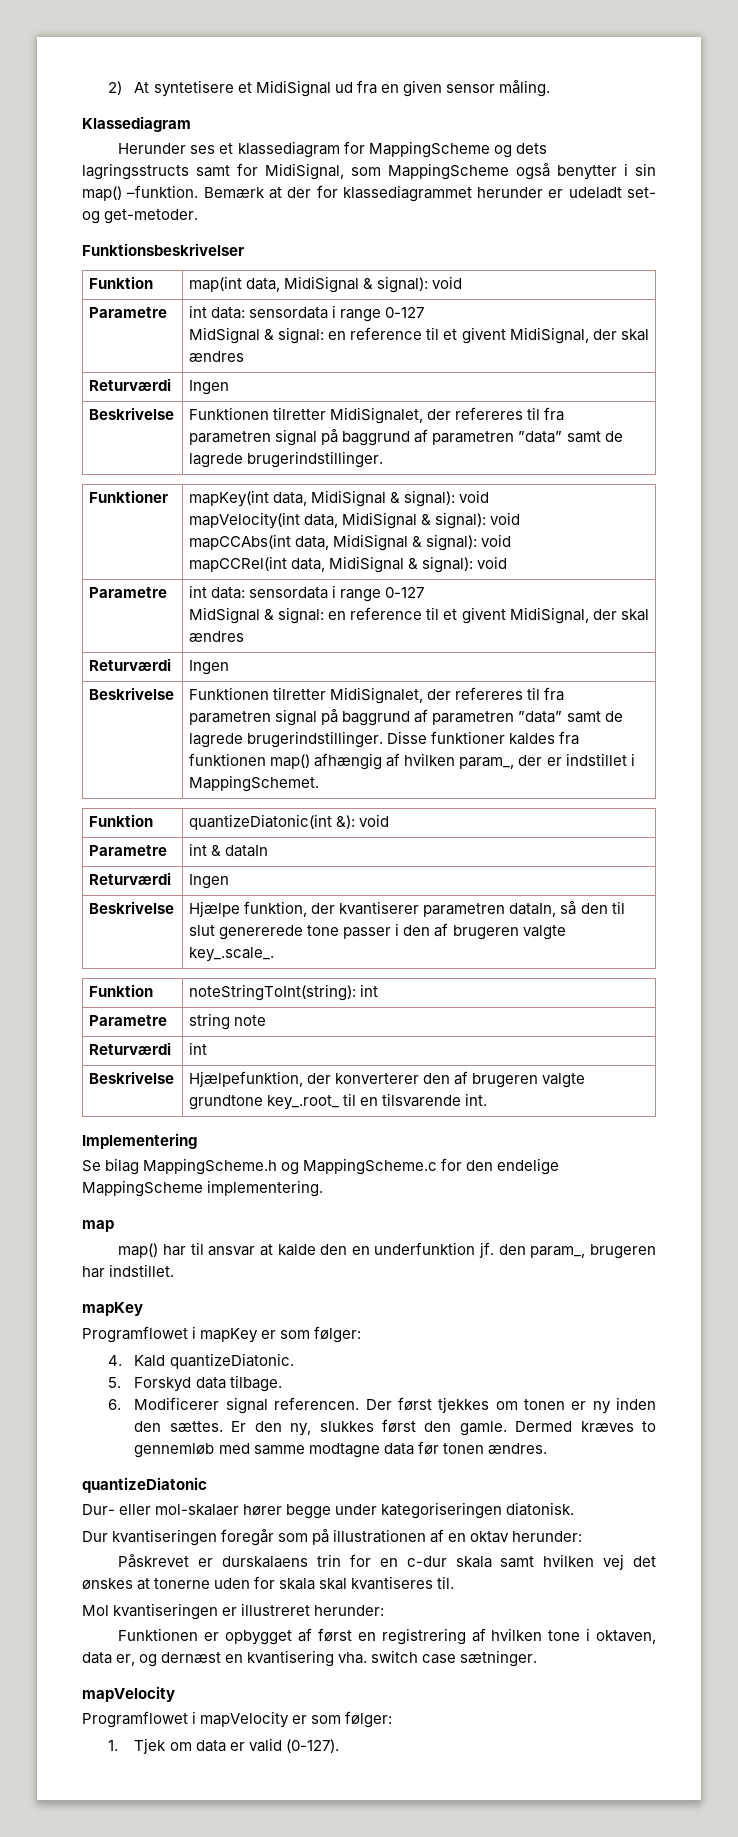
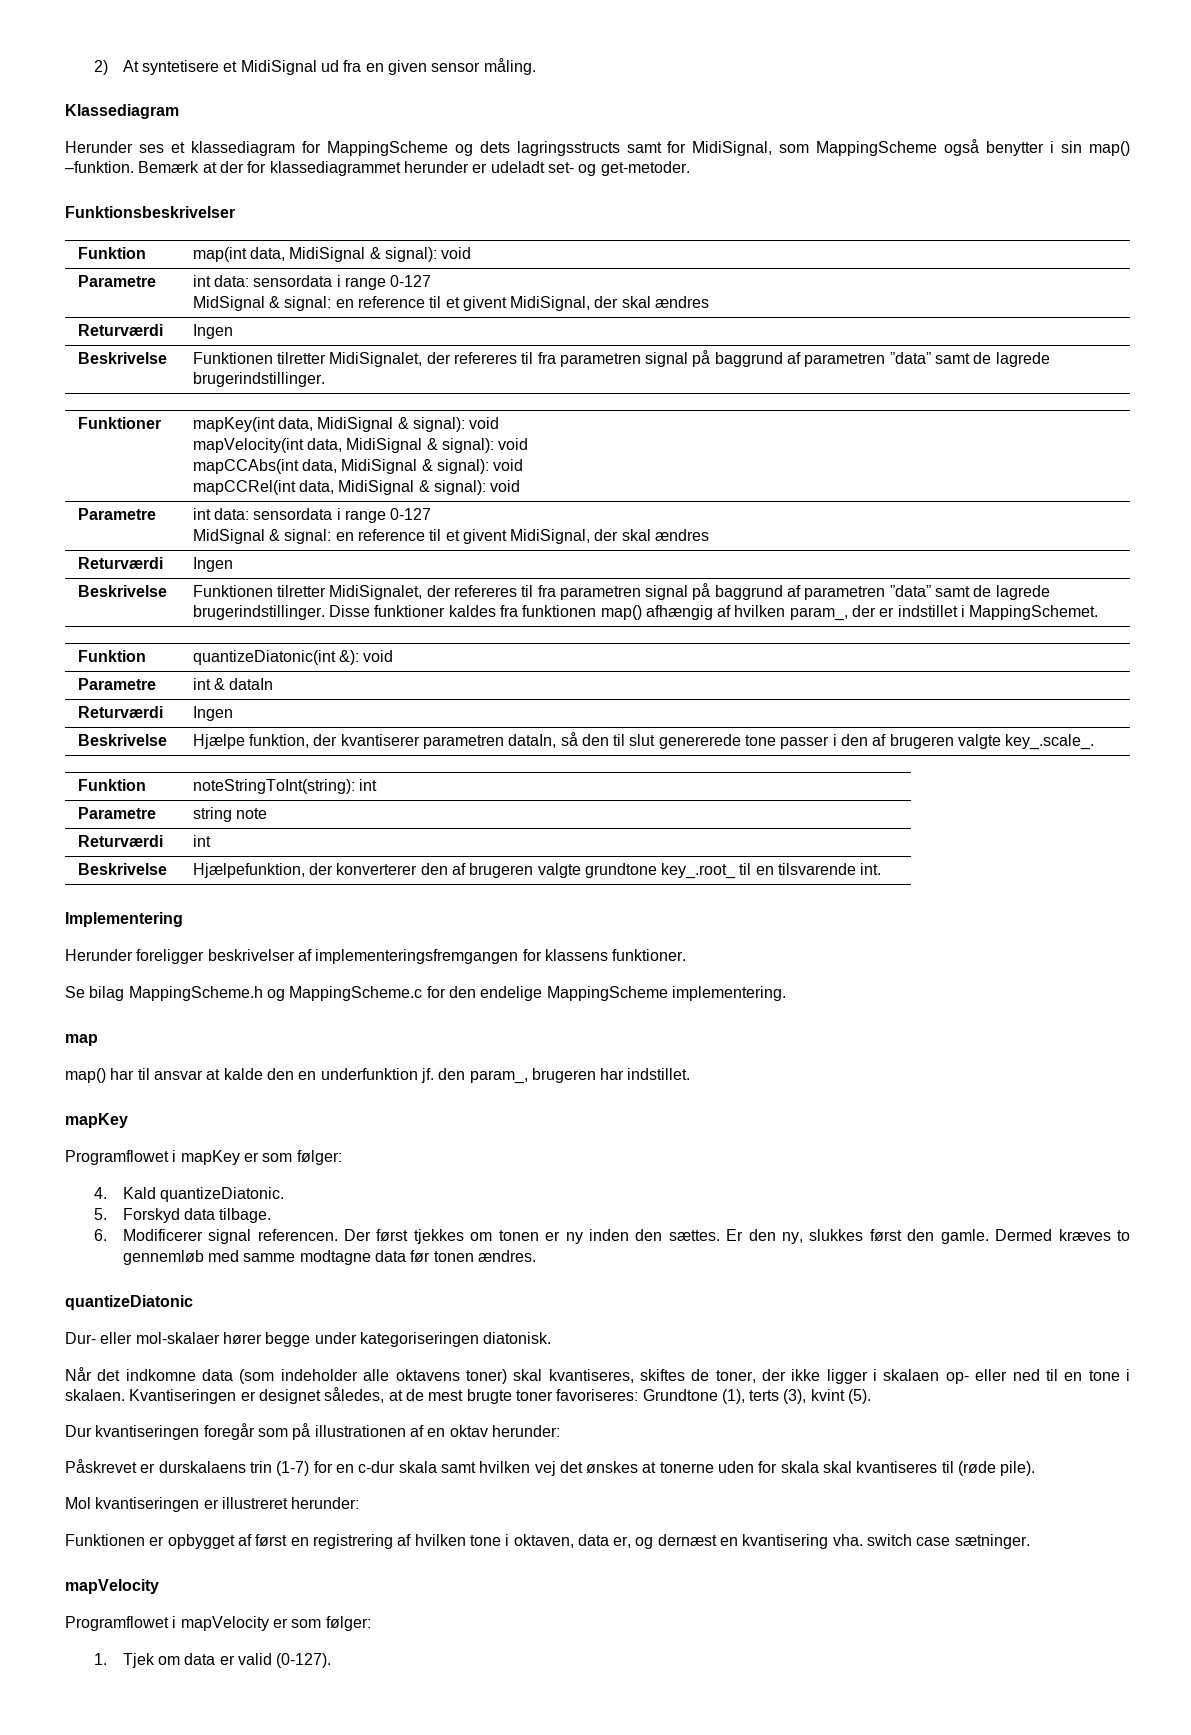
+ Herunder foreligger beskrivelser af implementeringsfremgangen for klassens funktioner.
+ Når det indkomne data (som indeholder alle oktavens toner) skal kvantiseres, skiftes de toner, der ikke ligger i skalaen op- eller ned til en tone i skalaen. Kvantiseringen er designet således, at de mest brugte toner favoriseres: Grundtone (1), terts (3), kvint (5).
- Påskrevet er durskalaens trin for en c-dur skala samt hvilken vej det ønskes at tonerne uden for skala skal kvantiseres til.
+ Påskrevet er durskalaens trin (1-7) for en c-dur skala samt hvilken vej det ønskes at tonerne uden for skala skal kvantiseres til (røde pile).

